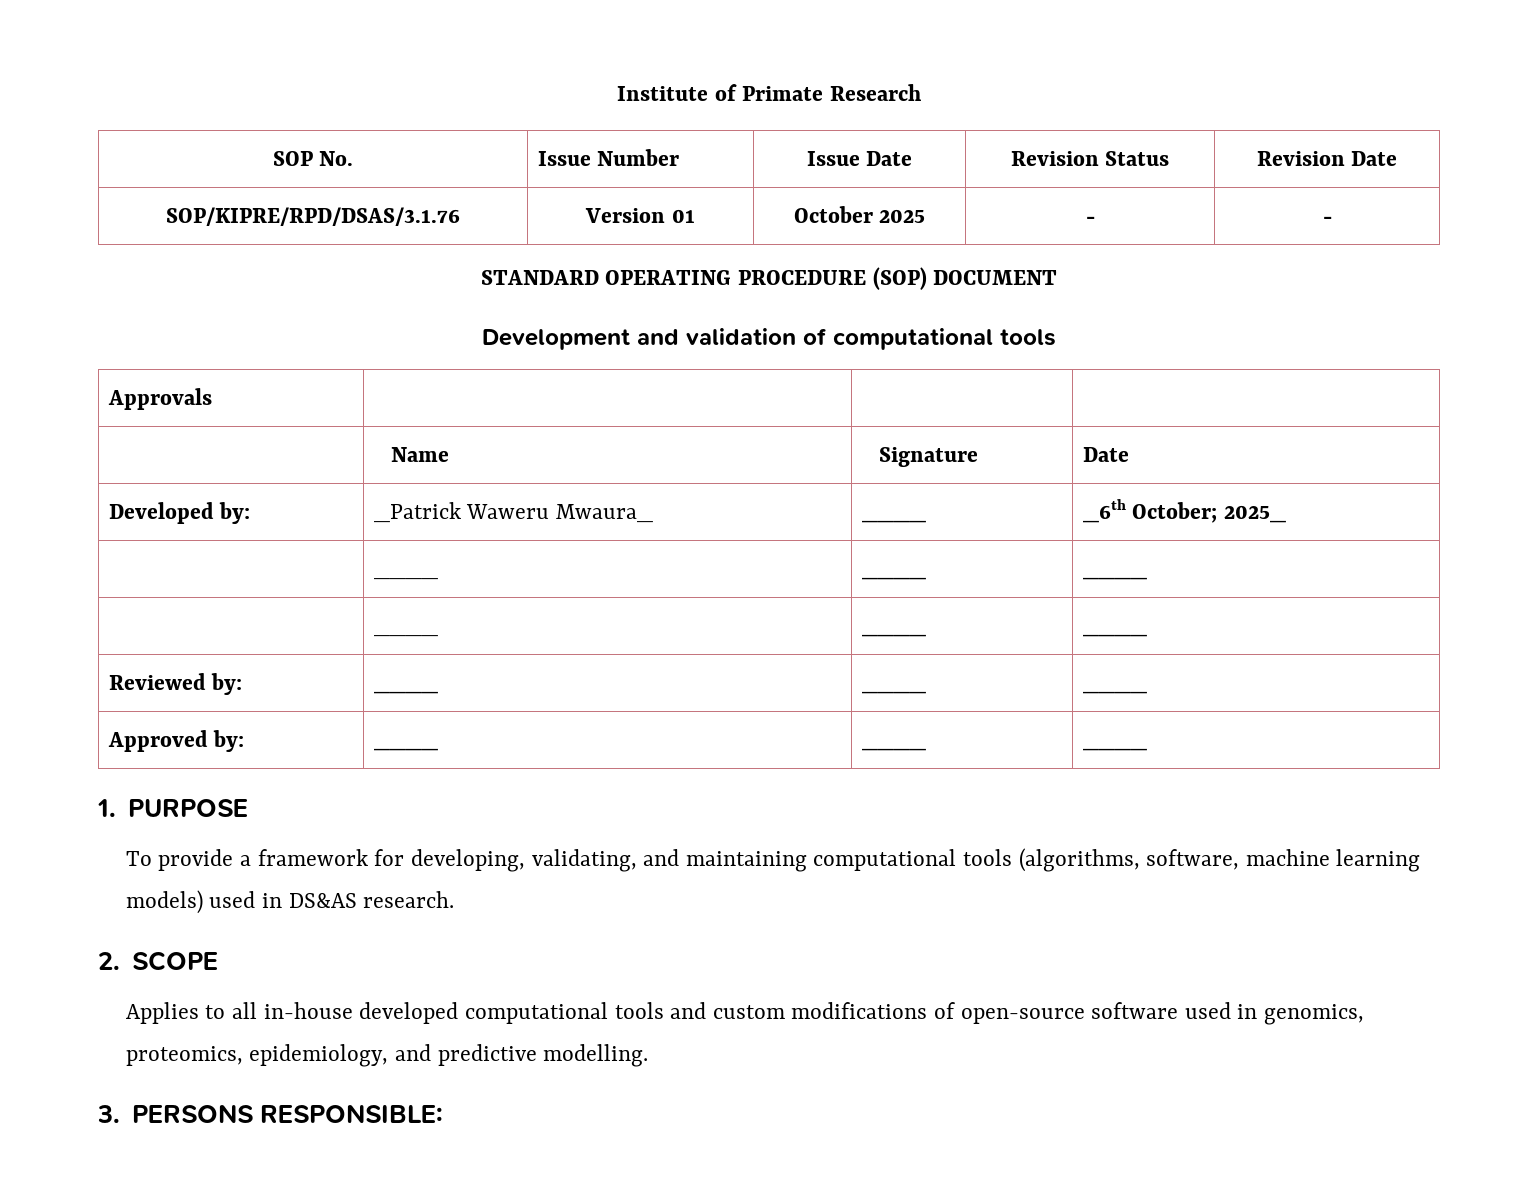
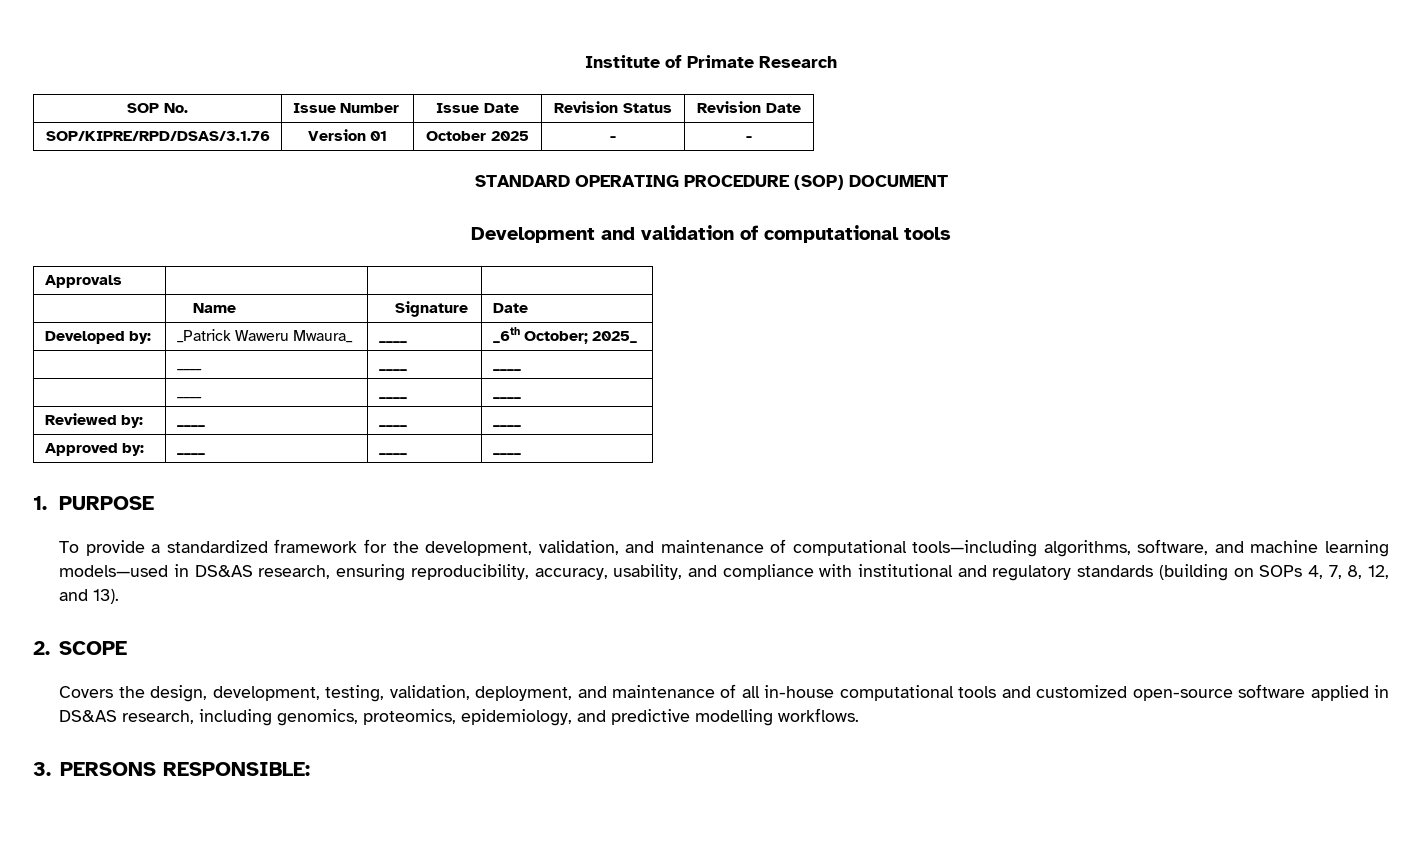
- To provide a framework for developing, validating, and maintaining computational tools (algorithms, software, machine learning models) used in DS&AS research.
+ To provide a standardized framework for the development, validation, and maintenance of computational tools—including algorithms, software, and machine learning models—used in DS&AS research, ensuring reproducibility, accuracy, usability, and compliance with institutional and regulatory standards (building on SOPs 4, 7, 8, 12, and 13).
  2. SCOPE
- Applies to all in-house developed computational tools and custom modifications of open-source software used in genomics, proteomics, epidemiology, and predictive modelling.
+ Covers the design, development, testing, validation, deployment, and maintenance of all in-house computational tools and customized open-source software applied in DS&AS research, including genomics, proteomics, epidemiology, and predictive modelling workflows.

